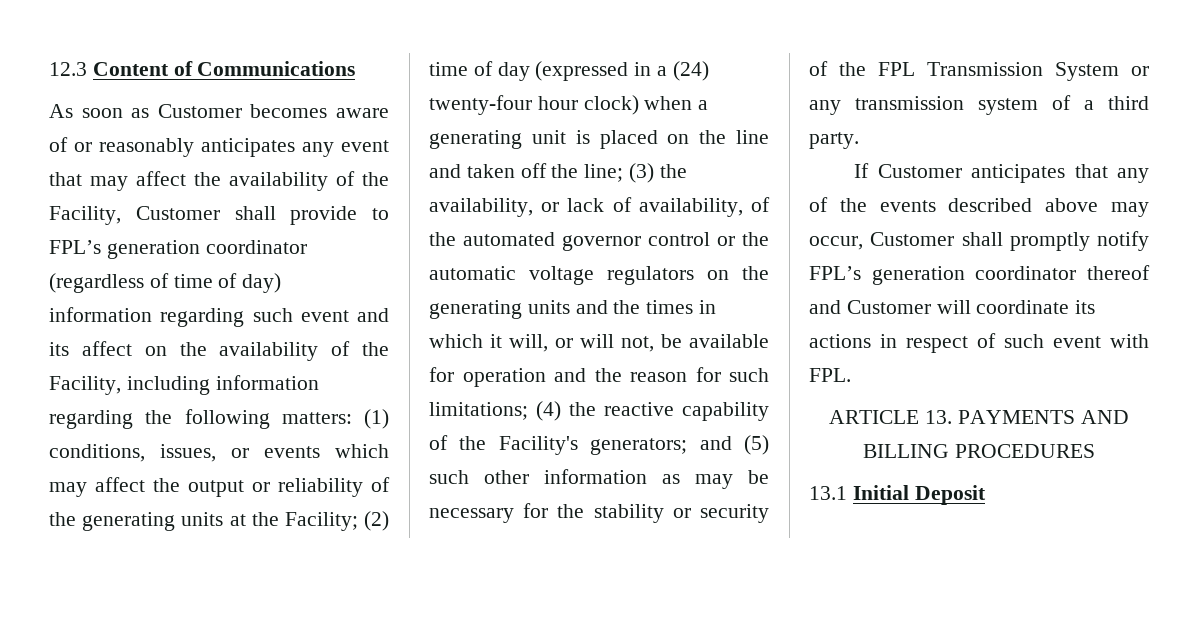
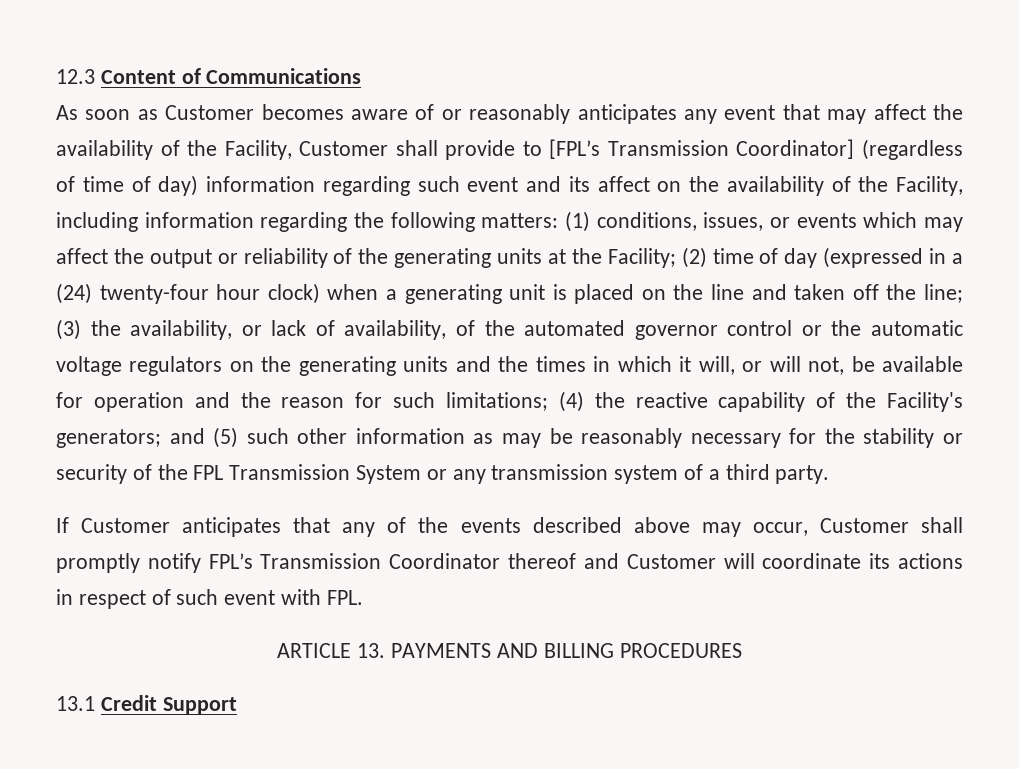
- As soon as Customer becomes aware of or reasonably anticipates any event that may affect the availability of the Facility, Customer shall provide to FPL’s generation coordinator (regardless of time of day) information regarding such event and its affect on the availability of the Facility, including information regarding the following matters:
+ As soon as Customer becomes aware of or reasonably anticipates any event that may affect the availability of the Facility, Customer shall provide to [FPL’s Transmission Coordinator] (regardless of time of day) information regarding such event and its affect on the availability of the Facility, including information regarding the following matters:
- and (5) such other information as may be necessary for the stability or security of the FPL Transmission System or any transmission system of a third party.
+ and (5) such other information as may be reasonably necessary for the stability or security of the FPL Transmission System or any transmission system of a third party.
- If Customer anticipates that any of the events described above may occur, Customer shall promptly notify FPL’s generation coordinator thereof and Customer will coordinate its actions in respect of such event with FPL.
+ If Customer anticipates that any of the events described above may occur, Customer shall promptly notify FPL’s Transmission Coordinator thereof and Customer will coordinate its actions in respect of such event with FPL.
- 13.1 Initial Deposit
+ 13.1 Credit Support

